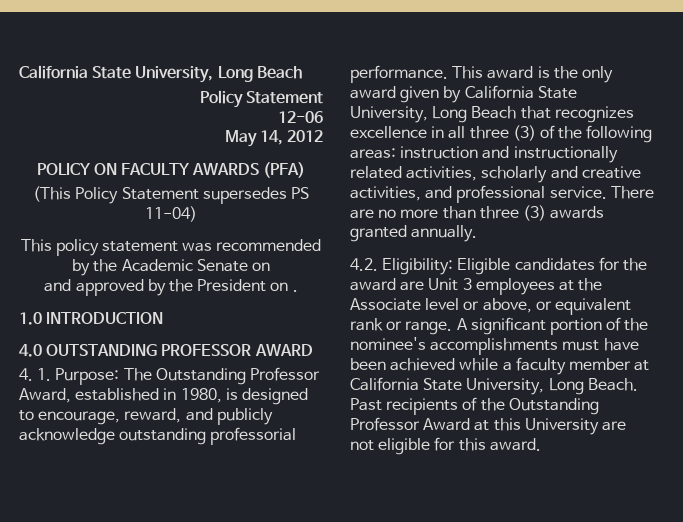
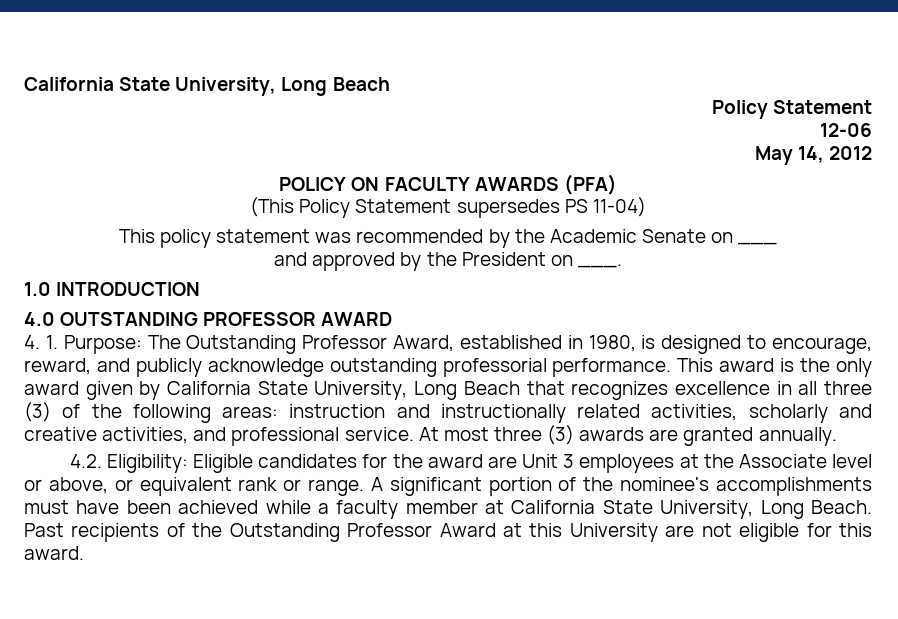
- This policy statement was recommended by the Academic Senate on
+ This policy statement was recommended by the Academic Senate on ___
- and approved by the President on .
+ and approved by the President on ___.
- There are no more than three (3) awards granted annually.
+ At most three (3) awards are granted annually.

